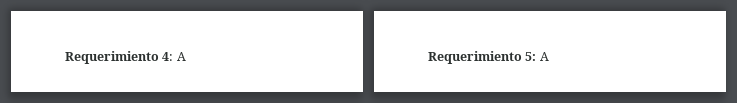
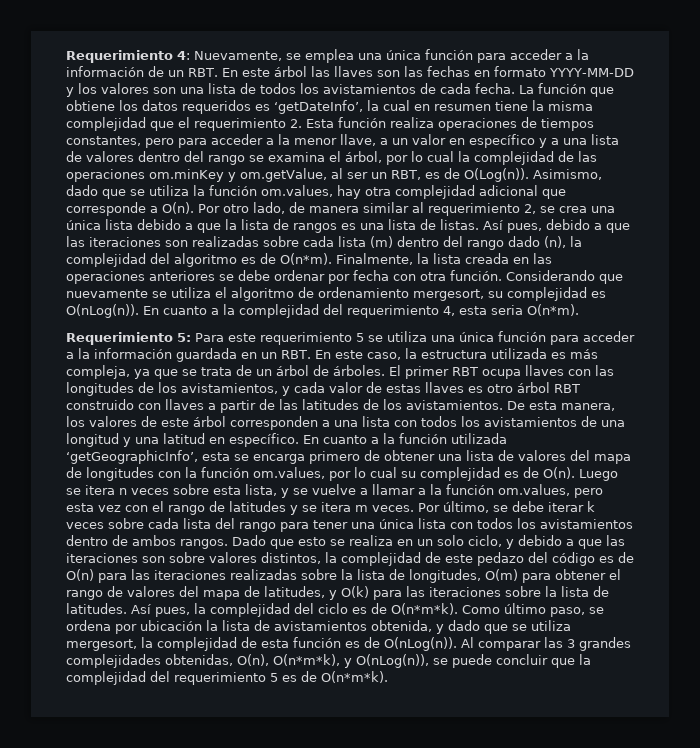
- Requerimiento 4: A
- Requerimiento 5: A
+ Requerimiento 4: Nuevamente, se emplea una única función para acceder a la información de un RBT. En este árbol las llaves son las fechas en formato YYYY-MM-DD y los valores son una lista de todos los avistamientos de cada fecha. La función que obtiene los datos requeridos es ‘getDateInfo’, la cual en resumen tiene la misma complejidad que el requerimiento 2. Esta función realiza operaciones de tiempos constantes, pero para acceder a la menor llave, a un valor en específico y a una lista de valores dentro del rango se examina el árbol, por lo cual la complejidad de las operaciones om.minKey y om.getValue, al ser un RBT, es de O(Log(n)). Asimismo, dado que se utiliza la función om.values, hay otra complejidad adicional que corresponde a O(n). Por otro lado, de manera similar al requerimiento 2, se crea una única lista debido a que la lista de rangos es una lista de listas. Así pues, debido a que las iteraciones son realizadas sobre cada lista (m) dentro del rango dado (n), la complejidad del algoritmo es de O(n*m). Finalmente, la lista creada en las operaciones anteriores se debe ordenar por fecha con otra función. Considerando que nuevamente se utiliza el algoritmo de ordenamiento mergesort, su complejidad es O(nLog(n)). En cuanto a la complejidad del requerimiento 4, esta seria O(n*m).
+ Requerimiento 5: Para este requerimiento 5 se utiliza una única función para acceder a la información guardada en un RBT. En este caso, la estructura utilizada es más compleja, ya que se trata de un árbol de árboles. El primer RBT ocupa llaves con las longitudes de los avistamientos, y cada valor de estas llaves es otro árbol RBT construido con llaves a partir de las latitudes de los avistamientos. De esta manera, los valores de este árbol corresponden a una lista con todos los avistamientos de una longitud y una latitud en específico. En cuanto a la función utilizada ‘getGeographicInfo’, esta se encarga primero de obtener una lista de valores del mapa de longitudes con la función om.values, por lo cual su complejidad es de O(n). Luego se itera n veces sobre esta lista, y se vuelve a llamar a la función om.values, pero esta vez con el rango de latitudes y se itera m veces. Por último, se debe iterar k veces sobre cada lista del rango para tener una única lista con todos los avistamientos dentro de ambos rangos. Dado que esto se realiza en un solo ciclo, y debido a que las iteraciones son sobre valores distintos, la complejidad de este pedazo del código es de O(n) para las iteraciones realizadas sobre la lista de longitudes, O(m) para obtener el rango de valores del mapa de latitudes, y O(k) para las iteraciones sobre la lista de latitudes. Así pues, la complejidad del ciclo es de O(n*m*k). Como último paso, se ordena por ubicación la lista de avistamientos obtenida, y dado que se utiliza mergesort, la complejidad de esta función es de O(nLog(n)). Al comparar las 3 grandes complejidades obtenidas, O(n), O(n*m*k), y O(nLog(n)), se puede concluir que la complejidad del requerimiento 5 es de O(n*m*k).

